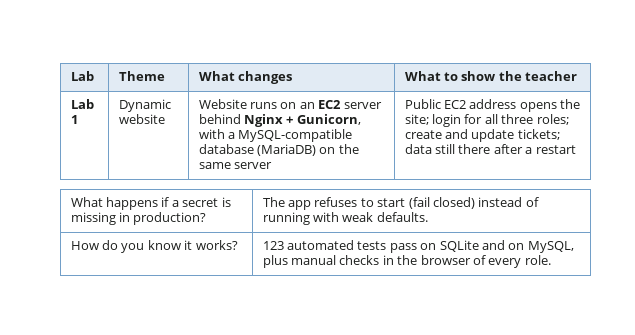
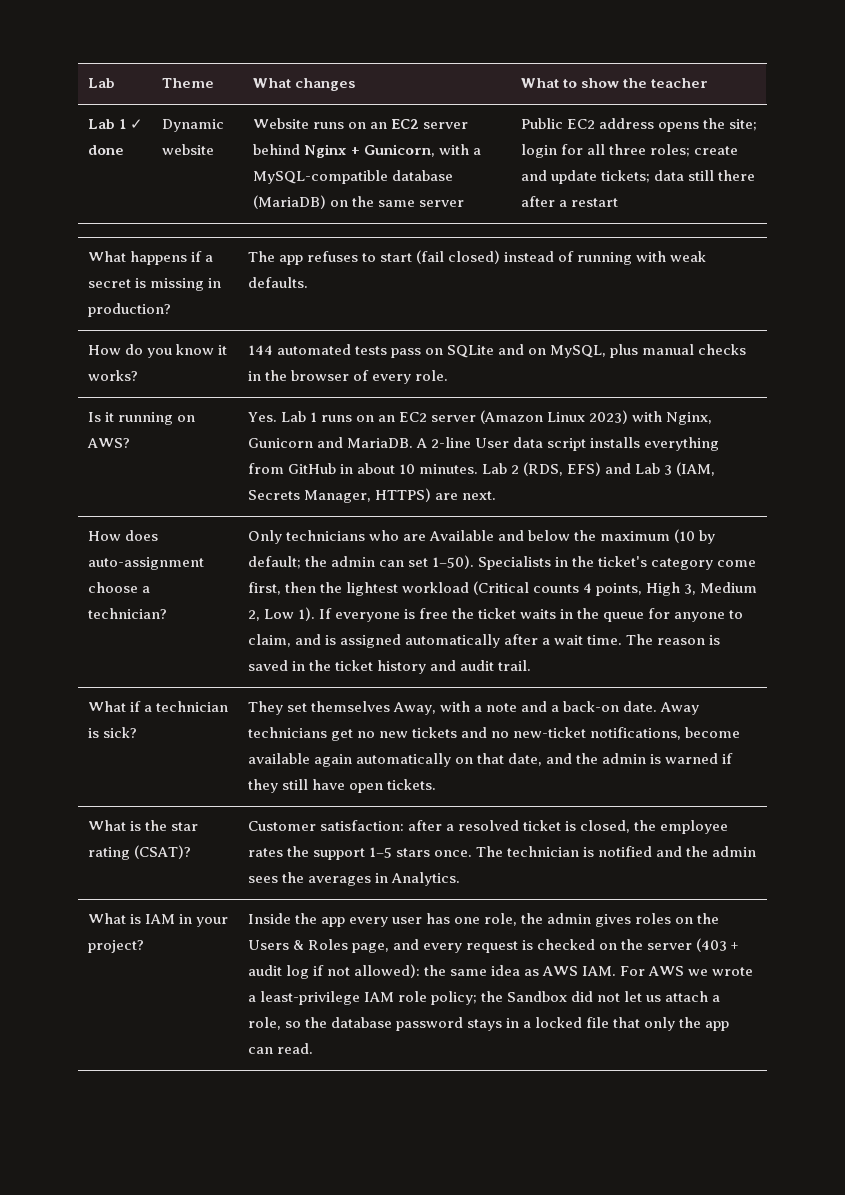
  Lab | Theme | What changes | What to show the teacher
- Lab 1
+ Lab 1 ✓ done
- How do you know it works? | 123 automated tests pass on SQLite and on MySQL, plus manual checks in the browser of every role.
+ How do you know it works? | 144 automated tests pass on SQLite and on MySQL, plus manual checks in the browser of every role.
+ Is it running on AWS? | Yes. Lab 1 runs on an EC2 server (Amazon Linux 2023) with Nginx, Gunicorn and MariaDB. A 2-line User data script installs everything from GitHub in about 10 minutes. Lab 2 (RDS, EFS) and Lab 3 (IAM, Secrets Manager, HTTPS) are next.
+ How does auto-assignment choose a technician? | Only technicians who are Available and below the maximum (10 by default; the admin can set 1–50). Specialists in the ticket's category come first, then the lightest workload (Critical counts 4 points, High 3, Medium 2, Low 1). If everyone is free the ticket waits in the queue for anyone to claim, and is assigned automatically after a wait time. The reason is saved in the ticket history and audit trail.
+ What if a technician is sick? | They set themselves Away, with a note and a back-on date. Away technicians get no new tickets and no new-ticket notifications, become available again automatically on that date, and the admin is warned if they still have open tickets.
+ What is the star rating (CSAT)? | Customer satisfaction: after a resolved ticket is closed, the employee rates the support 1–5 stars once. The technician is notified and the admin sees the averages in Analytics.
+ What is IAM in your project? | Inside the app every user has one role, the admin gives roles on the Users & Roles page, and every request is checked on the server (403 + audit log if not allowed): the same idea as AWS IAM. For AWS we wrote a least-privilege IAM role policy; the Sandbox did not let us attach a role, so the database password stays in a locked file that only the app can read.

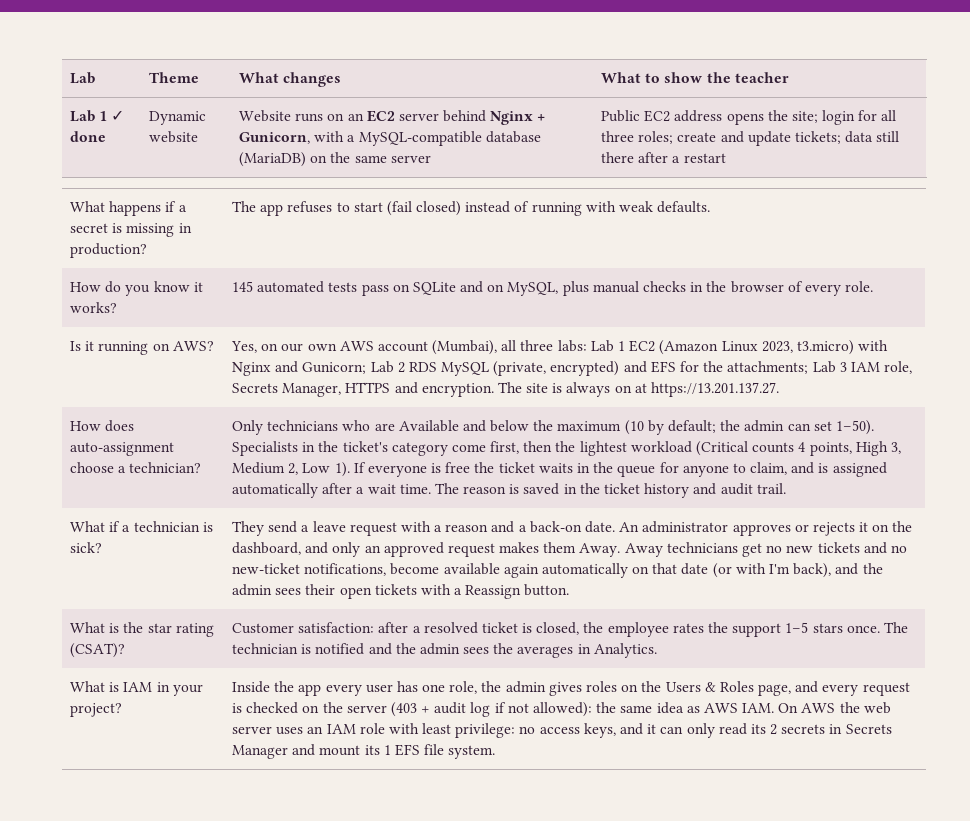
- How do you know it works? | 144 automated tests pass on SQLite and on MySQL, plus manual checks in the browser of every role.
+ How do you know it works? | 145 automated tests pass on SQLite and on MySQL, plus manual checks in the browser of every role.
- Yes. Lab 1 runs on an EC2 server (Amazon Linux 2023) with Nginx, Gunicorn and MariaDB. A 2-line User data script installs everything from GitHub in about 10 minutes. Lab 2 (RDS, EFS) and Lab 3 (IAM, Secrets Manager, HTTPS) are next.
+ Yes, on our own AWS account (Mumbai), all three labs: Lab 1 EC2 (Amazon Linux 2023, t3.micro) with Nginx and Gunicorn; Lab 2 RDS MySQL (private, encrypted) and EFS for the attachments; Lab 3 IAM role, Secrets Manager, HTTPS and encryption. The site is always on at https://13.201.137.27.
- They set themselves Away, with a note and a back-on date.
+ They send a leave request with a reason and a back-on date.
+ An administrator approves or rejects it on the dashboard, and only an approved request makes them Away.
- Away technicians get no new tickets and no new-ticket notifications, become available again automatically on that date, and the admin is warned if they still have open tickets.
+ Away technicians get no new tickets and no new-ticket notifications, become available again automatically on that date (or with I'm back), and the admin sees their open tickets with a Reassign button.
- Inside the app every user has one role, the admin gives roles on the Users & Roles page, and every request is checked on the server (403 + audit log if not allowed): the same idea as AWS IAM. For AWS we wrote a least-privilege IAM role policy; the Sandbox did not let us attach a role, so the database password stays in a locked file that only the app can read.
+ Inside the app every user has one role, the admin gives roles on the Users & Roles page, and every request is checked on the server (403 + audit log if not allowed): the same idea as AWS IAM. On AWS the web server uses an IAM role with least privilege: no access keys, and it can only read its 2 secrets in Secrets Manager and mount its 1 EFS file system.

